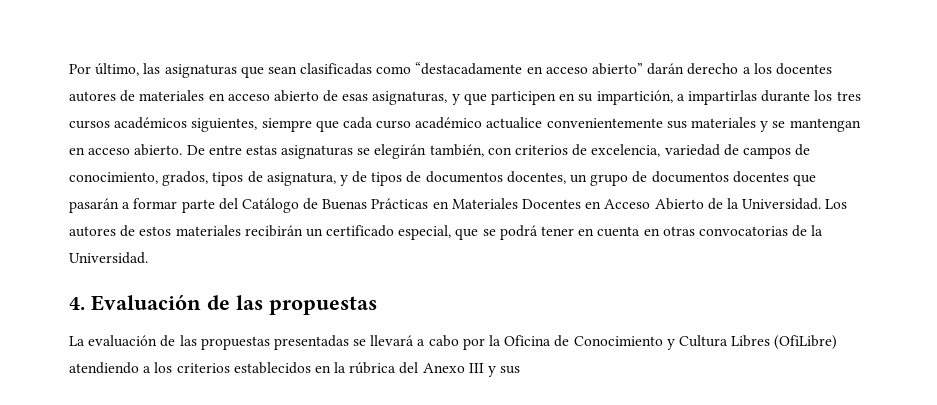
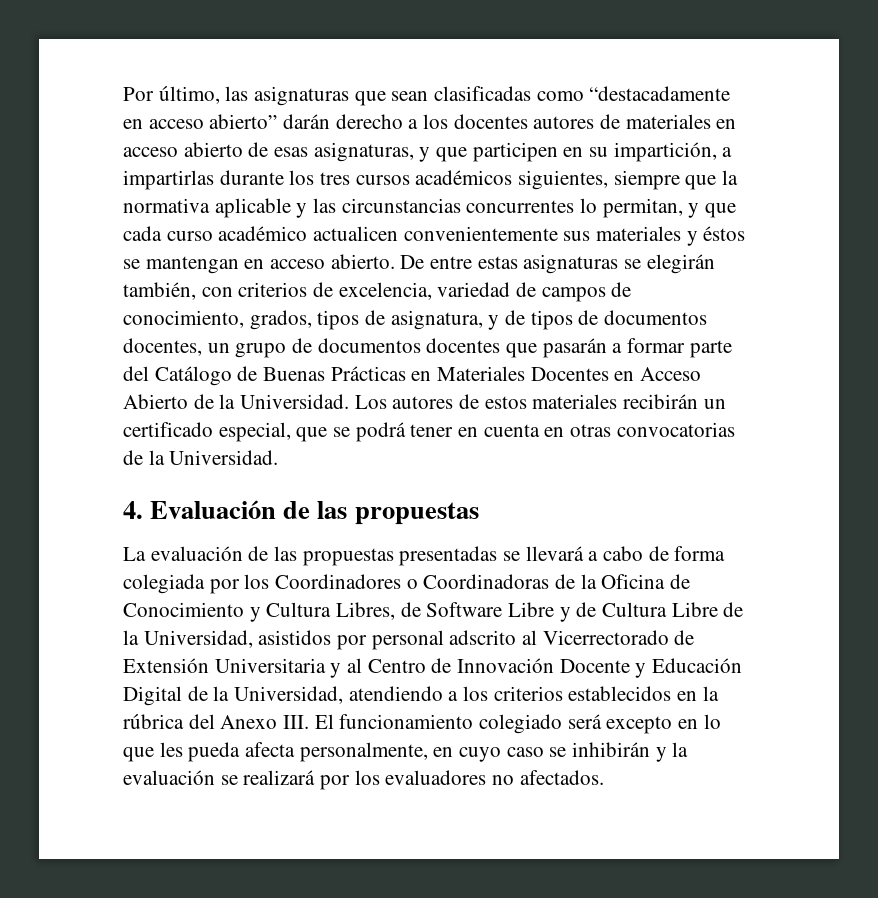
- Por último, las asignaturas que sean clasificadas como “destacadamente en acceso abierto” darán derecho a los docentes autores de materiales en acceso abierto de esas asignaturas, y que participen en su impartición, a impartirlas durante los tres cursos académicos siguientes, siempre que cada curso académico actualice convenientemente sus materiales y se mantengan en acceso abierto.
+ Por último, las asignaturas que sean clasificadas como “destacadamente en acceso abierto” darán derecho a los docentes autores de materiales en acceso abierto de esas asignaturas, y que participen en su impartición, a impartirlas durante los tres cursos académicos siguientes, siempre que la normativa aplicable y las circunstancias concurrentes lo permitan, y que cada curso académico actualicen convenientemente sus materiales y éstos se mantengan en acceso abierto.
- La evaluación de las propuestas presentadas se llevará a cabo por la Oficina de Conocimiento y Cultura Libres (OfiLibre) atendiendo a los criterios establecidos en la rúbrica del Anexo III y sus
+ La evaluación de las propuestas presentadas se llevará a cabo de forma colegiada por los Coordinadores o Coordinadoras de la Oficina de Conocimiento y Cultura Libres, de Software Libre y de Cultura Libre de la Universidad, asistidos por personal adscrito al Vicerrectorado de Extensión Universitaria y al Centro de Innovación Docente y Educación Digital de la Universidad, atendiendo a los criterios establecidos en la rúbrica del Anexo III. El funcionamiento colegiado será excepto en lo que les pueda afecta personalmente, en cuyo caso se inhibirán y la evaluación se realizará por los evaluadores no afectados.

